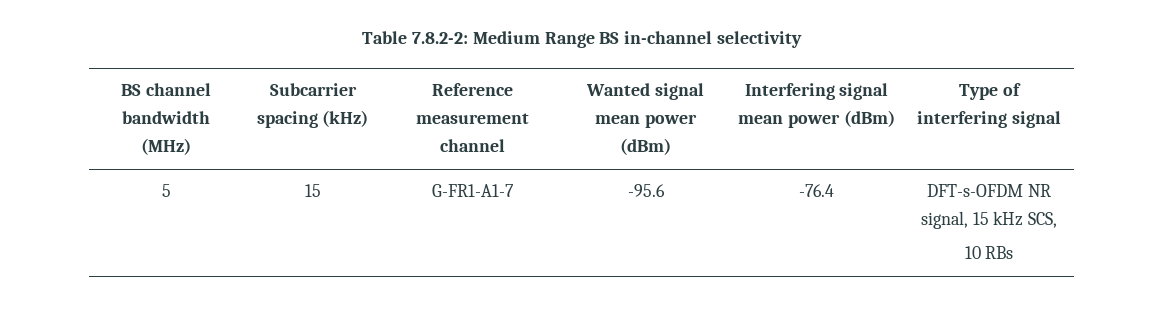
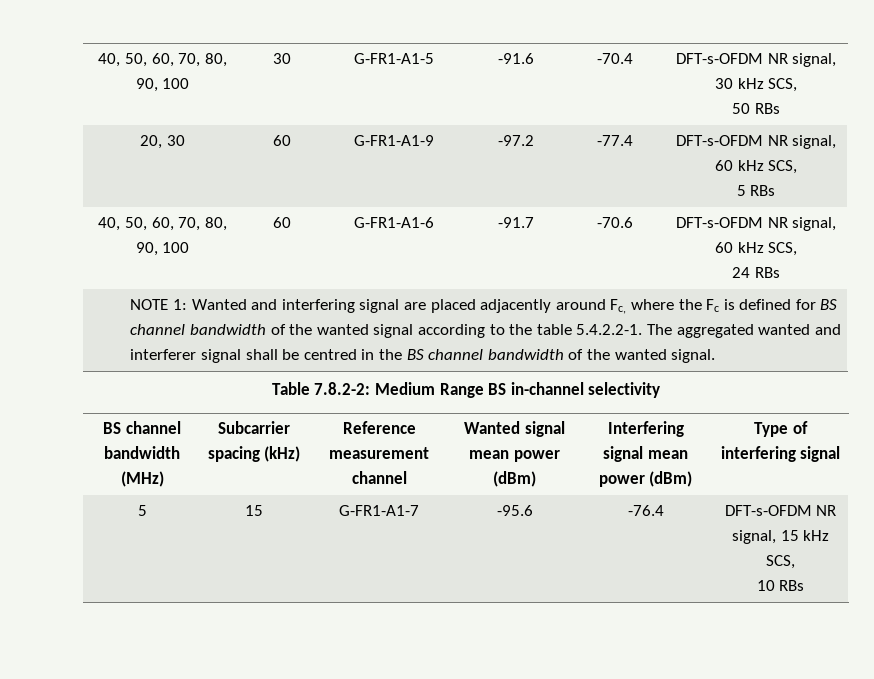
+ 40, 50, 60, 70, 80, 90, 100 | 30 | G-FR1-A1-5 | -91.6 | -70.4 | DFT-s-OFDM NR signal, 30 kHz SCS,
+ 50 RBs
+ 20, 30 | 60 | G-FR1-A1-9 | -97.2 | -77.4 | DFT-s-OFDM NR signal, 60 kHz SCS,
+ 5 RBs
+ 40, 50, 60, 70, 80, 90, 100 | 60 | G-FR1-A1-6 | -91.7 | -70.6 | DFT-s-OFDM NR signal, 60 kHz SCS,
+ 24 RBs
+ NOTE 1: Wanted and interfering signal are placed adjacently around Fc, where the Fc is defined for BS channel bandwidth of the wanted signal according to the table 5.4.2.2-1. The aggregated wanted and interferer signal shall be centred in the BS channel bandwidth of the wanted signal.

